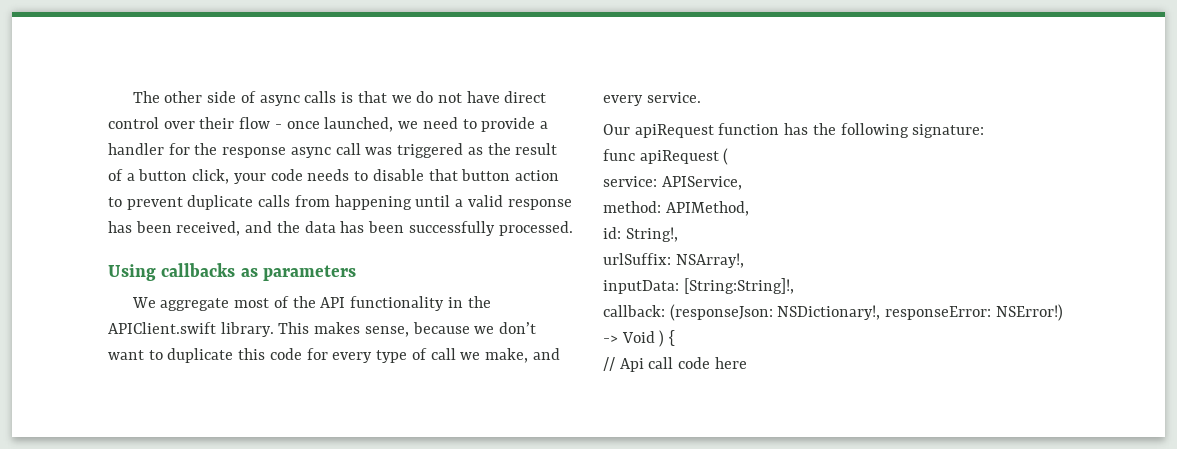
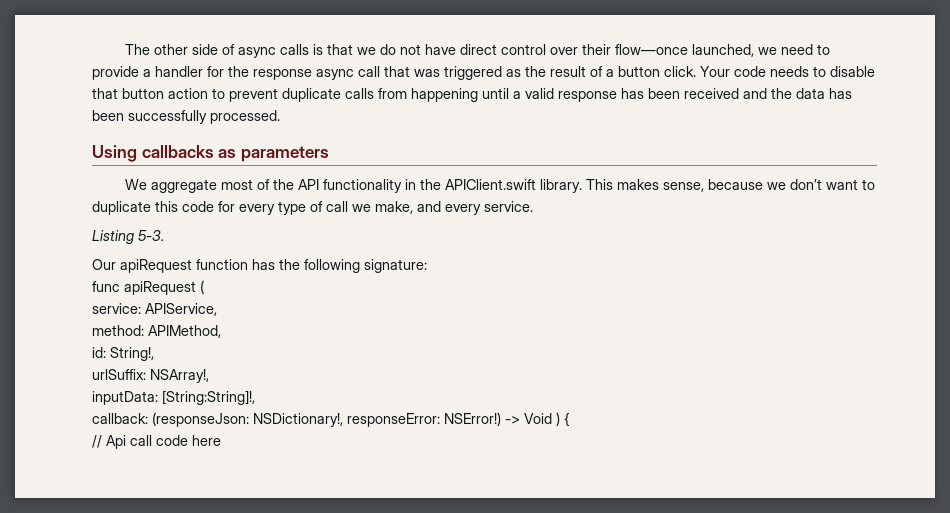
- The other side of async calls is that we do not have direct control over their flow - once launched, we need to provide a handler for the response async call was triggered as the result of a button click, your code needs to disable that button action to prevent duplicate calls from happening until a valid response has been received, and the data has been successfully processed.
+ The other side of async calls is that we do not have direct control over their flow—once launched, we need to provide a handler for the response async call that was triggered as the result of a button click. Your code needs to disable that button action to prevent duplicate calls from happening until a valid response has been received and the data has been successfully processed.
+ Listing 5-3.

